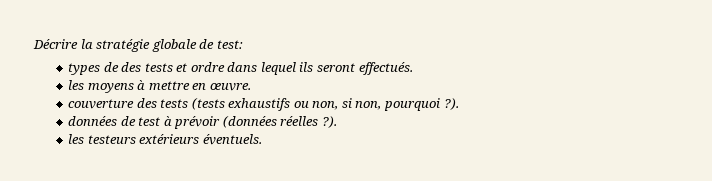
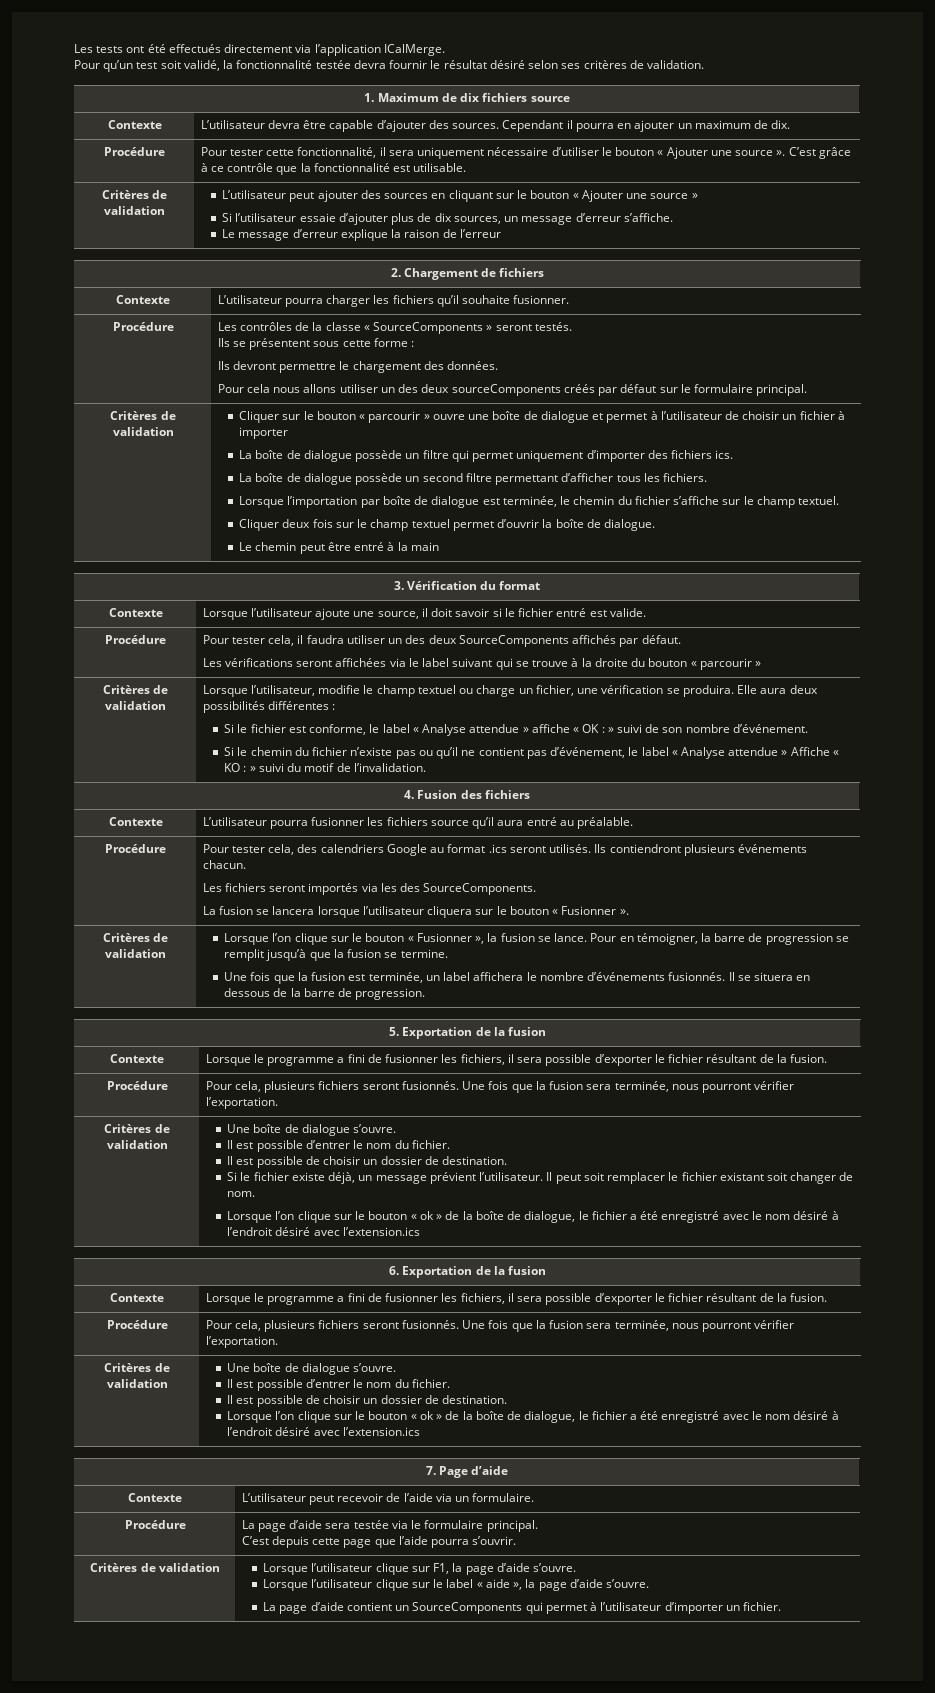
- Décrire la stratégie globale de test:
- types de des tests et ordre dans lequel ils seront effectués.
- les moyens à mettre en œuvre.
- couverture des tests (tests exhaustifs ou non, si non, pourquoi ?).
- données de test à prévoir (données réelles ?).
- les testeurs extérieurs éventuels.
+ Les tests ont été effectués directement via l’application ICalMerge.
+ Pour qu’un test soit validé, la fonctionnalité testée devra fournir le résultat désiré selon ses critères de validation.
+ 1. Maximum de dix fichiers source
+ Contexte | L’utilisateur devra être capable d’ajouter des sources. Cependant il pourra en ajouter un maximum de dix.
+ Procédure | Pour tester cette fonctionnalité, il sera uniquement nécessaire d’utiliser le bouton « Ajouter une source ». C’est grâce à ce contrôle que la fonctionnalité est utilisable.
+ Critères de validation | L’utilisateur peut ajouter des sources en cliquant sur le bouton « Ajouter une source »
+ Si l’utilisateur essaie d’ajouter plus de dix sources, un message d’erreur s’affiche.
+ Le message d’erreur explique la raison de l’erreur
+ 2. Chargement de fichiers
+ Contexte | L’utilisateur pourra charger les fichiers qu’il souhaite fusionner.
+ Procédure | Les contrôles de la classe « SourceComponents » seront testés.
+ Ils se présentent sous cette forme :
+ Ils devront permettre le chargement des données.
+ Pour cela nous allons utiliser un des deux sourceComponents créés par défaut sur le formulaire principal.
+ Critères de validation | Cliquer sur le bouton « parcourir » ouvre une boîte de dialogue et permet à l’utilisateur de choisir un fichier à importer
+ La boîte de dialogue possède un filtre qui permet uniquement d’importer des fichiers ics.
+ La boîte de dialogue possède un second filtre permettant d’afficher tous les fichiers.
+ Lorsque l’importation par boîte de dialogue est terminée, le chemin du fichier s’affiche sur le champ textuel.
+ Cliquer deux fois sur le champ textuel permet d’ouvrir la boîte de dialogue.
+ Le chemin peut être entré à la main
+ 3. Vérification du format
+ Contexte | Lorsque l’utilisateur ajoute une source, il doit savoir si le fichier entré est valide.
+ Procédure | Pour tester cela, il faudra utiliser un des deux SourceComponents affichés par défaut.
+ Les vérifications seront affichées via le label suivant qui se trouve à la droite du bouton « parcourir »
+ Critères de validation | Lorsque l’utilisateur, modifie le champ textuel ou charge un fichier, une vérification se produira. Elle aura deux possibilités différentes :
+ Si le fichier est conforme, le label « Analyse attendue » affiche « OK : » suivi de son nombre d’événement.
+ Si le chemin du fichier n’existe pas ou qu’il ne contient pas d’événement, le label « Analyse attendue » Affiche « KO : » suivi du motif de l’invalidation.
+ 4. Fusion des fichiers
+ Contexte | L’utilisateur pourra fusionner les fichiers source qu’il aura entré au préalable.
+ Procédure | Pour tester cela, des calendriers Google au format .ics seront utilisés. Ils contiendront plusieurs événements chacun.
+ Les fichiers seront importés via les des SourceComponents.
+ La fusion se lancera lorsque l’utilisateur cliquera sur le bouton « Fusionner ».
+ Critères de validation | Lorsque l’on clique sur le bouton « Fusionner », la fusion se lance. Pour en témoigner, la barre de progression se remplit jusqu’à que la fusion se termine.
+ Une fois que la fusion est terminée, un label affichera le nombre d’événements fusionnés. Il se situera en dessous de la barre de progression.
+ 5. Exportation de la fusion
+ Contexte | Lorsque le programme a fini de fusionner les fichiers, il sera possible d’exporter le fichier résultant de la fusion.
+ Procédure | Pour cela, plusieurs fichiers seront fusionnés. Une fois que la fusion sera terminée, nous pourront vérifier l’exportation.
+ Critères de validation | Une boîte de dialogue s’ouvre.
+ Il est possible d’entrer le nom du fichier.
+ Il est possible de choisir un dossier de destination.
+ Si le fichier existe déjà, un message prévient l’utilisateur. Il peut soit remplacer le fichier existant soit changer de nom.
+ Lorsque l’on clique sur le bouton « ok » de la boîte de dialogue, le fichier a été enregistré avec le nom désiré à l’endroit désiré avec l’extension.ics
+ 6. Exportation de la fusion
+ Contexte | Lorsque le programme a fini de fusionner les fichiers, il sera possible d’exporter le fichier résultant de la fusion.
+ Procédure | Pour cela, plusieurs fichiers seront fusionnés. Une fois que la fusion sera terminée, nous pourront vérifier l’exportation.
+ Critères de validation | Une boîte de dialogue s’ouvre.
+ Il est possible d’entrer le nom du fichier.
+ Il est possible de choisir un dossier de destination.
+ Lorsque l’on clique sur le bouton « ok » de la boîte de dialogue, le fichier a été enregistré avec le nom désiré à l’endroit désiré avec l’extension.ics
+ 7. Page d’aide
+ Contexte | L’utilisateur peut recevoir de l’aide via un formulaire.
+ Procédure | La page d’aide sera testée via le formulaire principal.
+ C’est depuis cette page que l’aide pourra s’ouvrir.
+ Critères de validation | Lorsque l’utilisateur clique sur F1, la page d’aide s’ouvre.
+ Lorsque l’utilisateur clique sur le label « aide », la page d’aide s’ouvre.
+ La page d’aide contient un SourceComponents qui permet à l’utilisateur d’importer un fichier.

